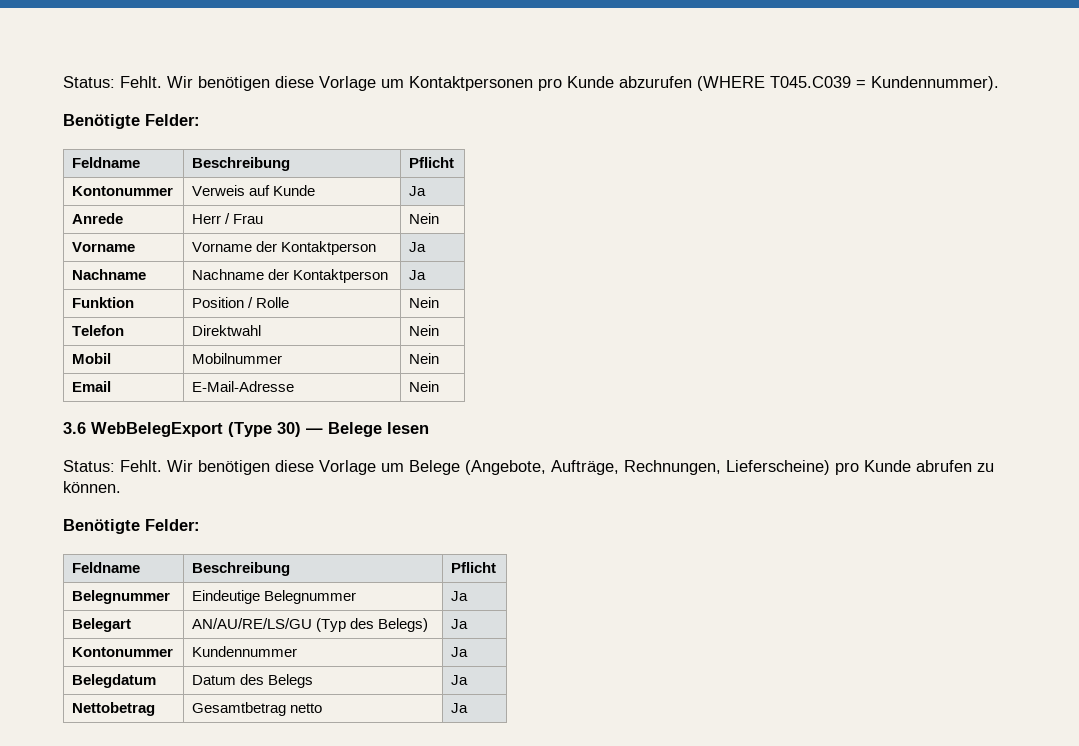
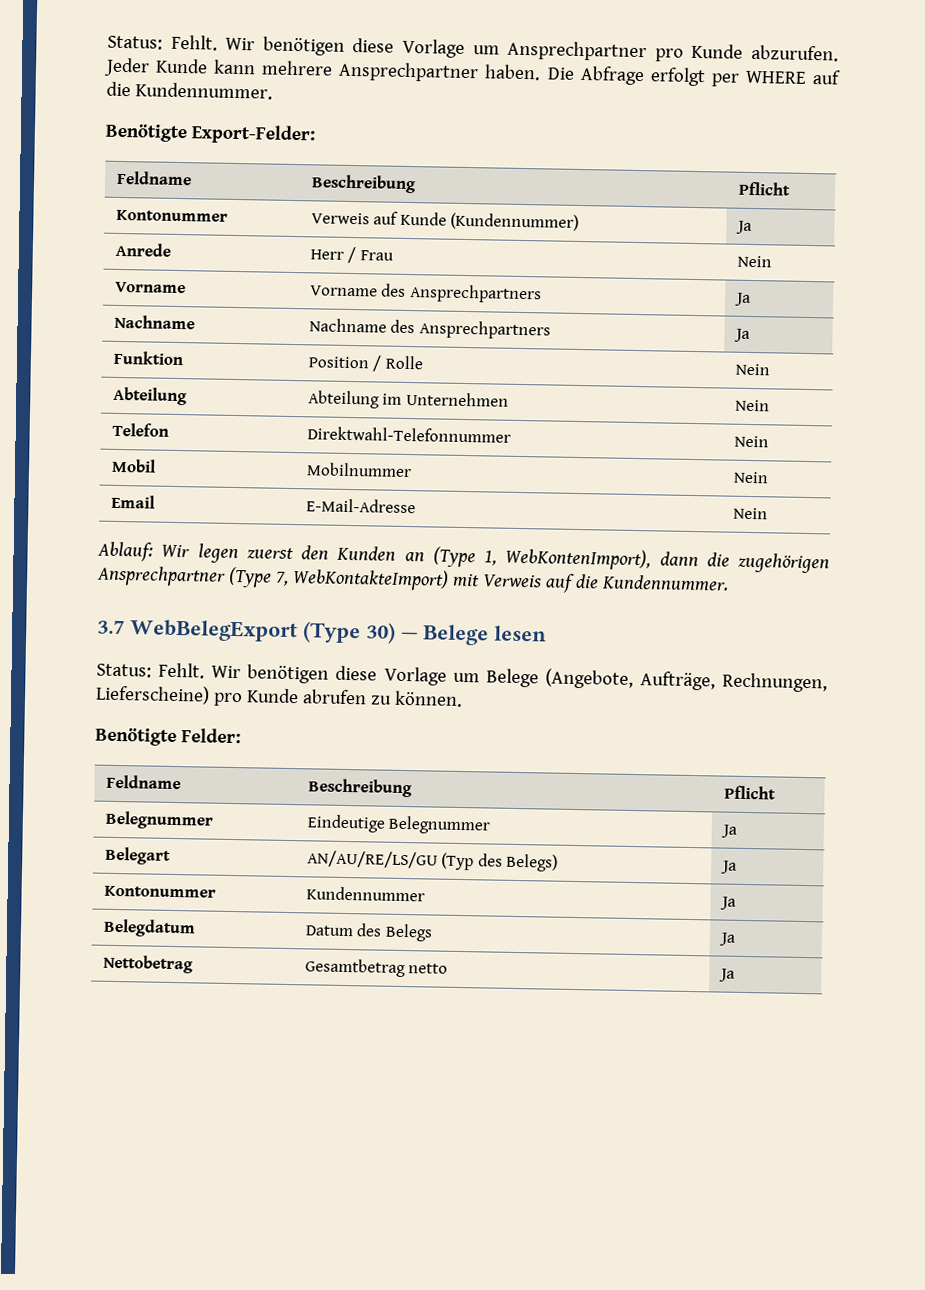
- Status: Fehlt. Wir benötigen diese Vorlage um Kontaktpersonen pro Kunde abzurufen (WHERE T045.C039 = Kundennummer).
- Benötigte Felder:
+ Status: Fehlt. Wir benötigen diese Vorlage um Ansprechpartner pro Kunde abzurufen. Jeder Kunde kann mehrere Ansprechpartner haben. Die Abfrage erfolgt per WHERE auf die Kundennummer.
+ Benötigte Export-Felder:
- Kontonummer | Verweis auf Kunde | Ja
+ Kontonummer | Verweis auf Kunde (Kundennummer) | Ja
- Vorname | Vorname der Kontaktperson | Ja
+ Vorname | Vorname des Ansprechpartners | Ja
- Nachname | Nachname der Kontaktperson | Ja
+ Nachname | Nachname des Ansprechpartners | Ja
+ Abteilung | Abteilung im Unternehmen | Nein
- Telefon | Direktwahl | Nein
+ Telefon | Direktwahl-Telefonnummer | Nein
- 3.6 WebBelegExport (Type 30) — Belege lesen
+ Ablauf: Wir legen zuerst den Kunden an (Type 1, WebKontenImport), dann die zugehörigen Ansprechpartner (Type 7, WebKontakteImport) mit Verweis auf die Kundennummer.
+ 3.7 WebBelegExport (Type 30) — Belege lesen

